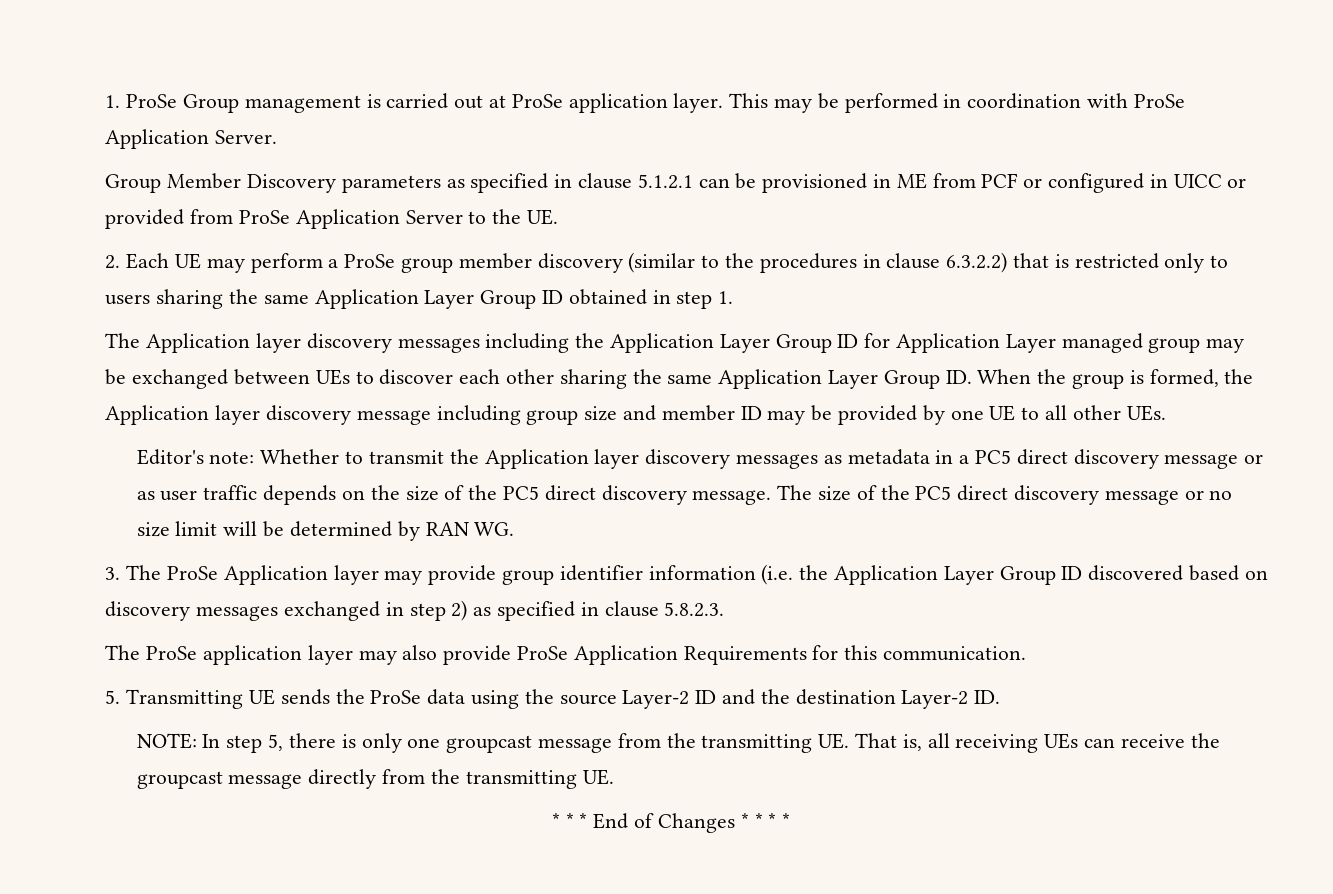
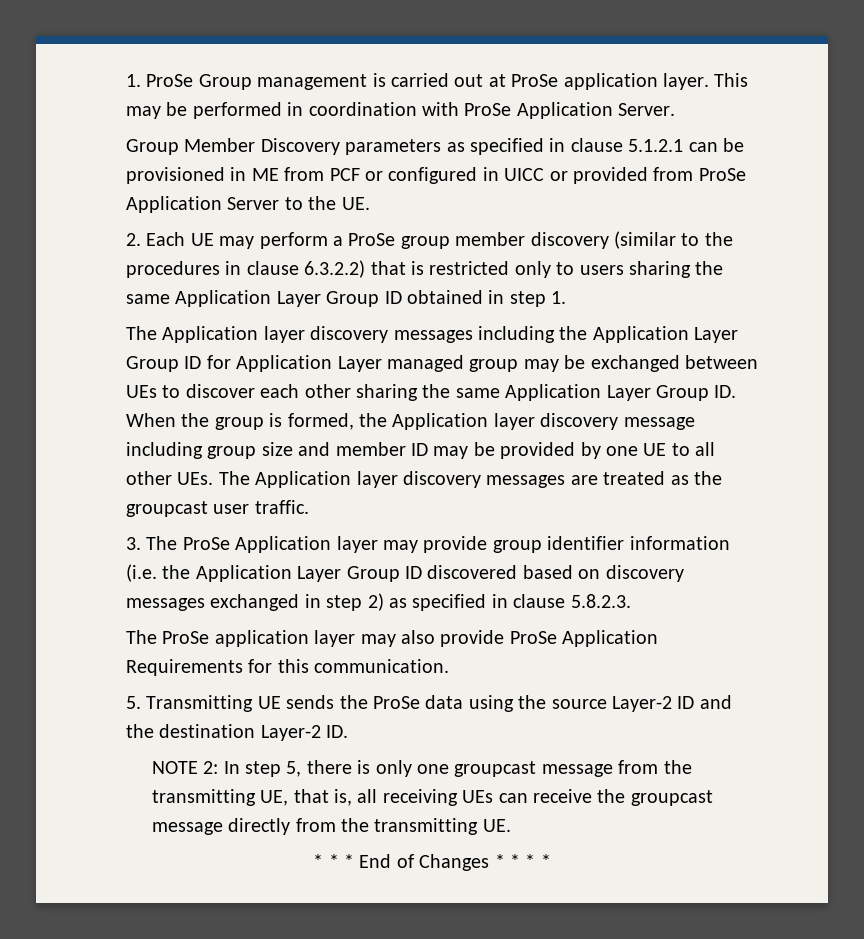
- The Application layer discovery messages including the Application Layer Group ID for Application Layer managed group may be exchanged between UEs to discover each other sharing the same Application Layer Group ID. When the group is formed, the Application layer discovery message including group size and member ID may be provided by one UE to all other UEs.
- Editor's note: Whether to transmit the Application layer discovery messages as metadata in a PC5 direct discovery message or as user traffic depends on the size of the PC5 direct discovery message. The size of the PC5 direct discovery message or no size limit will be determined by RAN WG.
+ The Application layer discovery messages including the Application Layer Group ID for Application Layer managed group may be exchanged between UEs to discover each other sharing the same Application Layer Group ID. When the group is formed, the Application layer discovery message including group size and member ID may be provided by one UE to all other UEs. The Application layer discovery messages are treated as the groupcast user traffic.
- NOTE: In step 5, there is only one groupcast message from the transmitting UE. That is, all receiving UEs can receive the groupcast message directly from the transmitting UE.
+ NOTE 2: In step 5, there is only one groupcast message from the transmitting UE, that is, all receiving UEs can receive the groupcast message directly from the transmitting UE.

